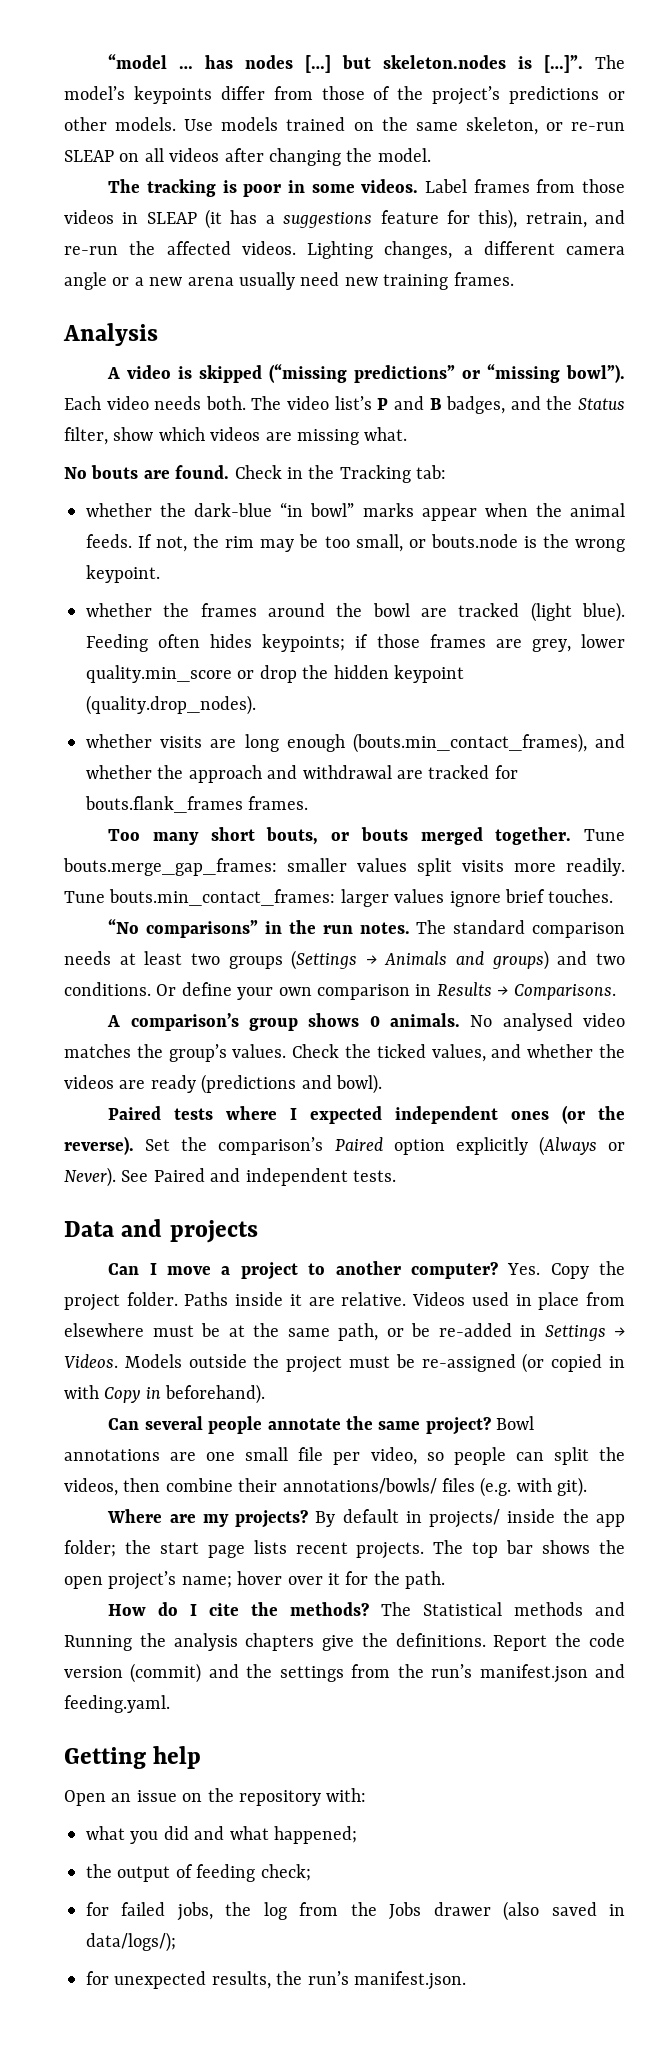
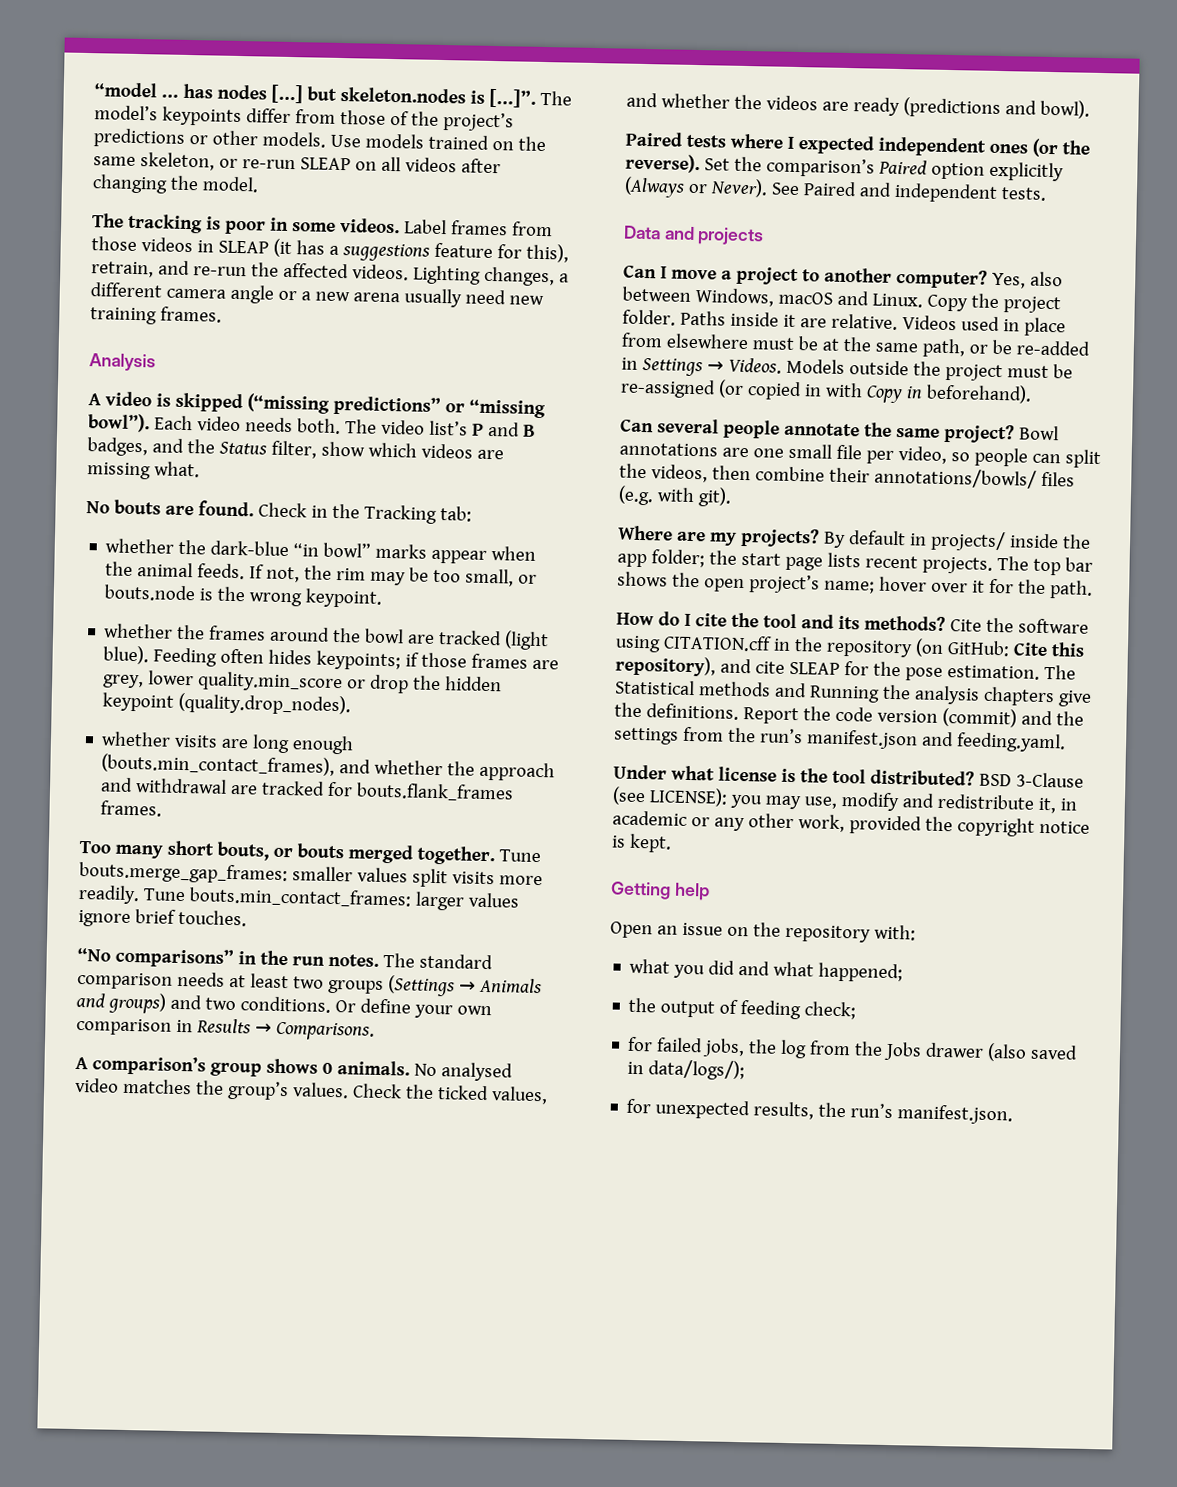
- Yes. Copy the project folder.
+ Yes, also between Windows, macOS and Linux. Copy the project folder.
- How do I cite the methods?
+ How do I cite the tool and its methods? Cite the software using CITATION.cff in the repository (on GitHub: Cite this repository), and cite SLEAP for the pose estimation.
+ Under what license is the tool distributed? BSD 3-Clause (see LICENSE): you may use, modify and redistribute it, in academic or any other work, provided the copyright notice is kept.

